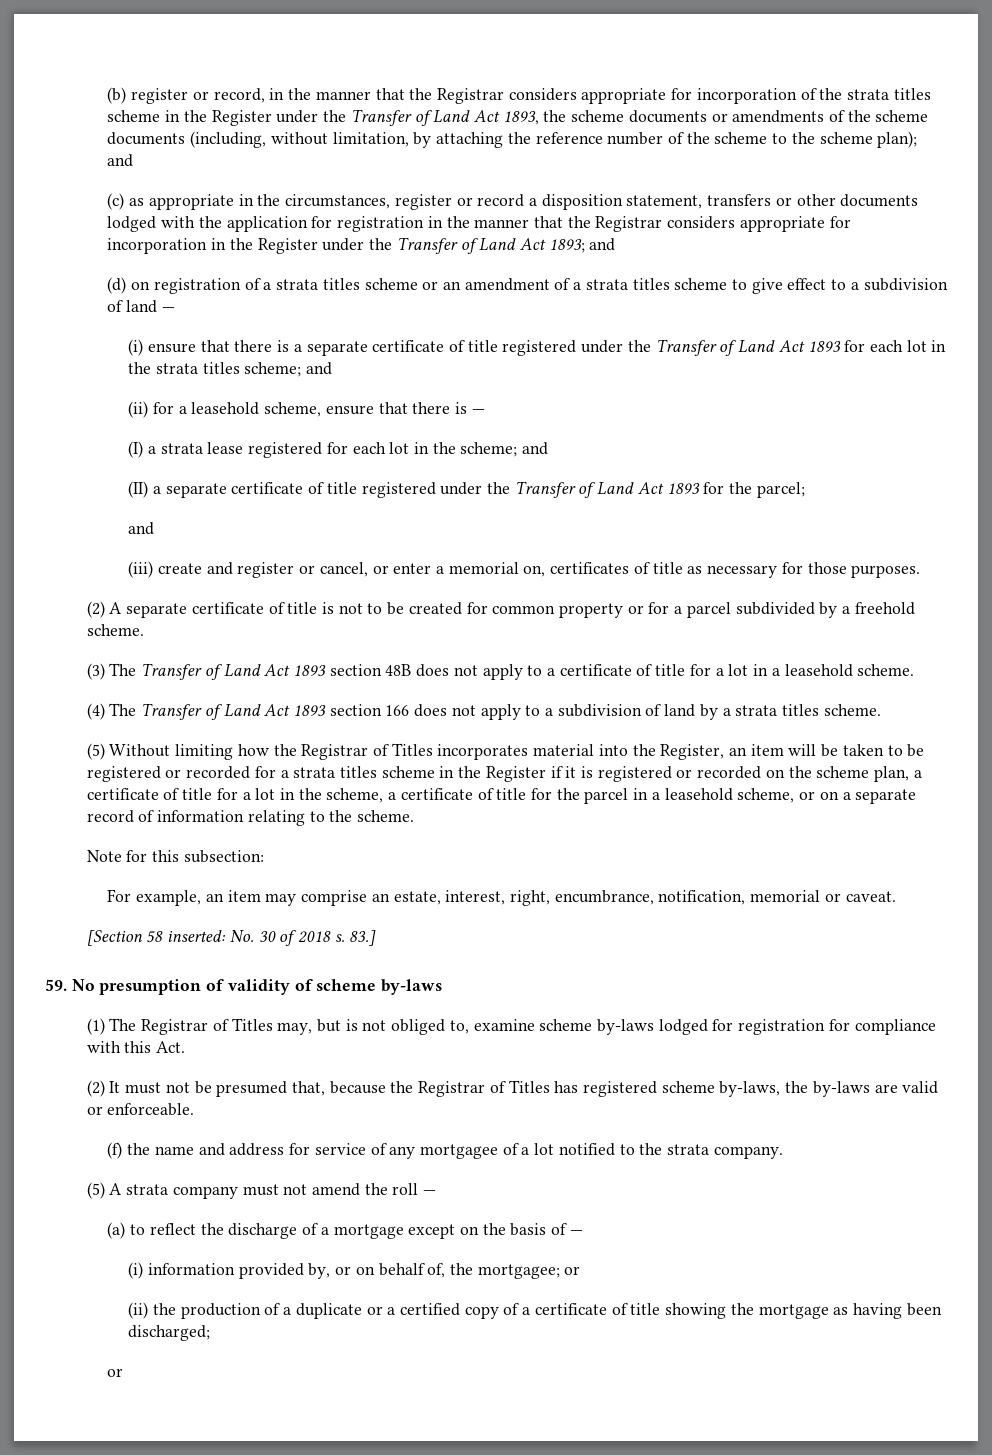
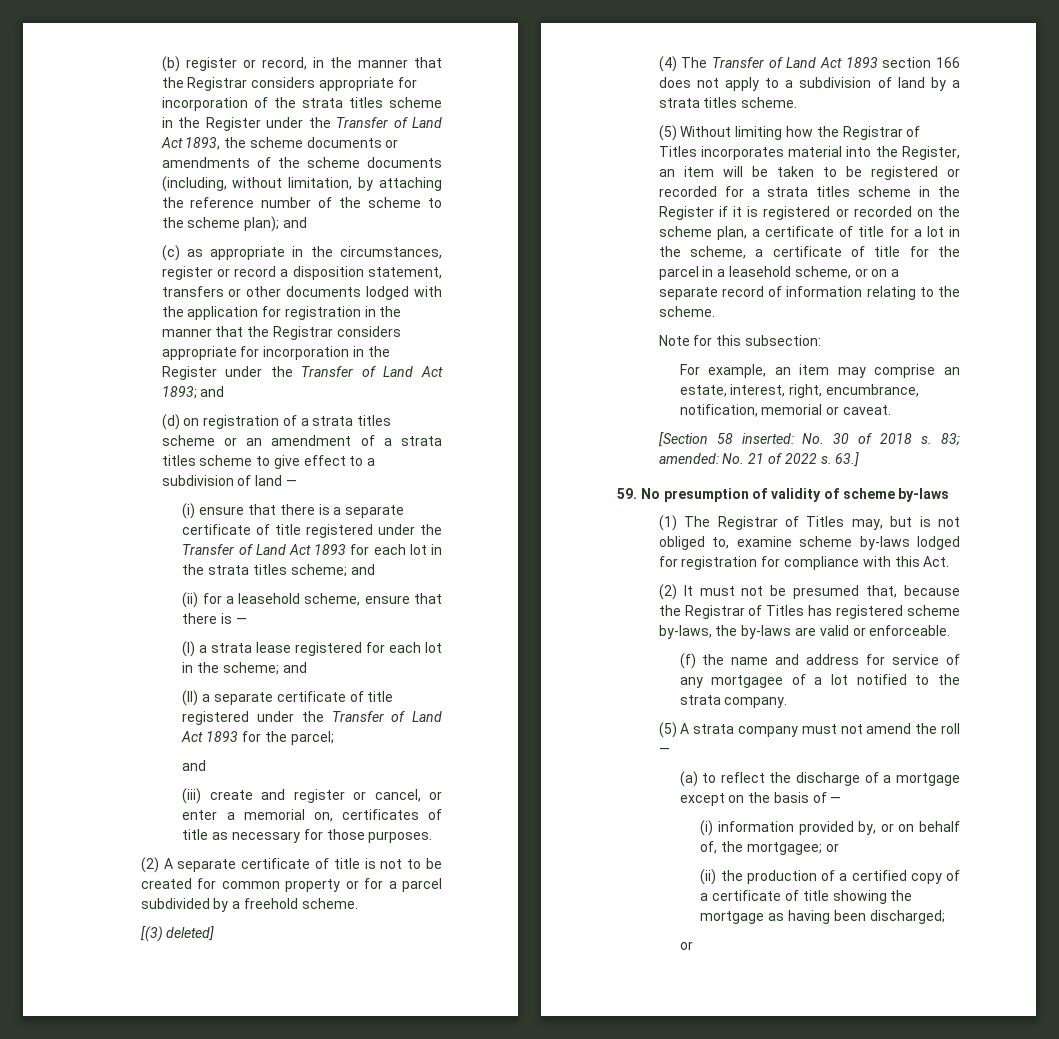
- (3) The Transfer of Land Act 1893 section 48B does not apply to a certificate of title for a lot in a leasehold scheme.
+ [(3) deleted]
- 83.]
+ 83; amended: No. 21 of 2022 s. 63.]
- (ii) the production of a duplicate or a certified copy of a certificate of title showing the mortgage as having been discharged;
+ (ii) the production of a certified copy of a certificate of title showing the mortgage as having been discharged;

